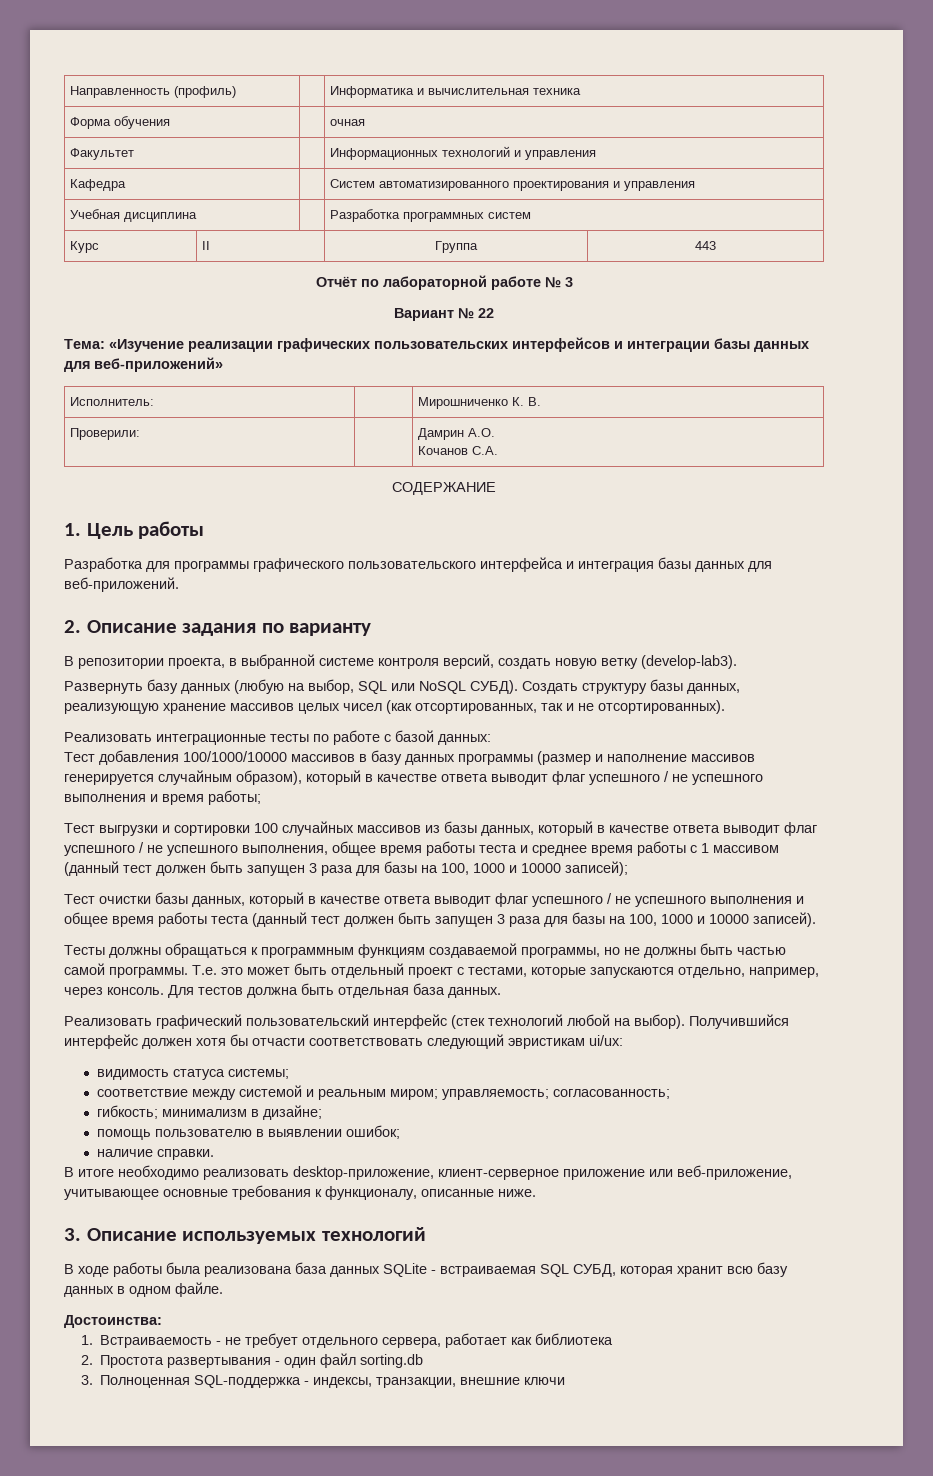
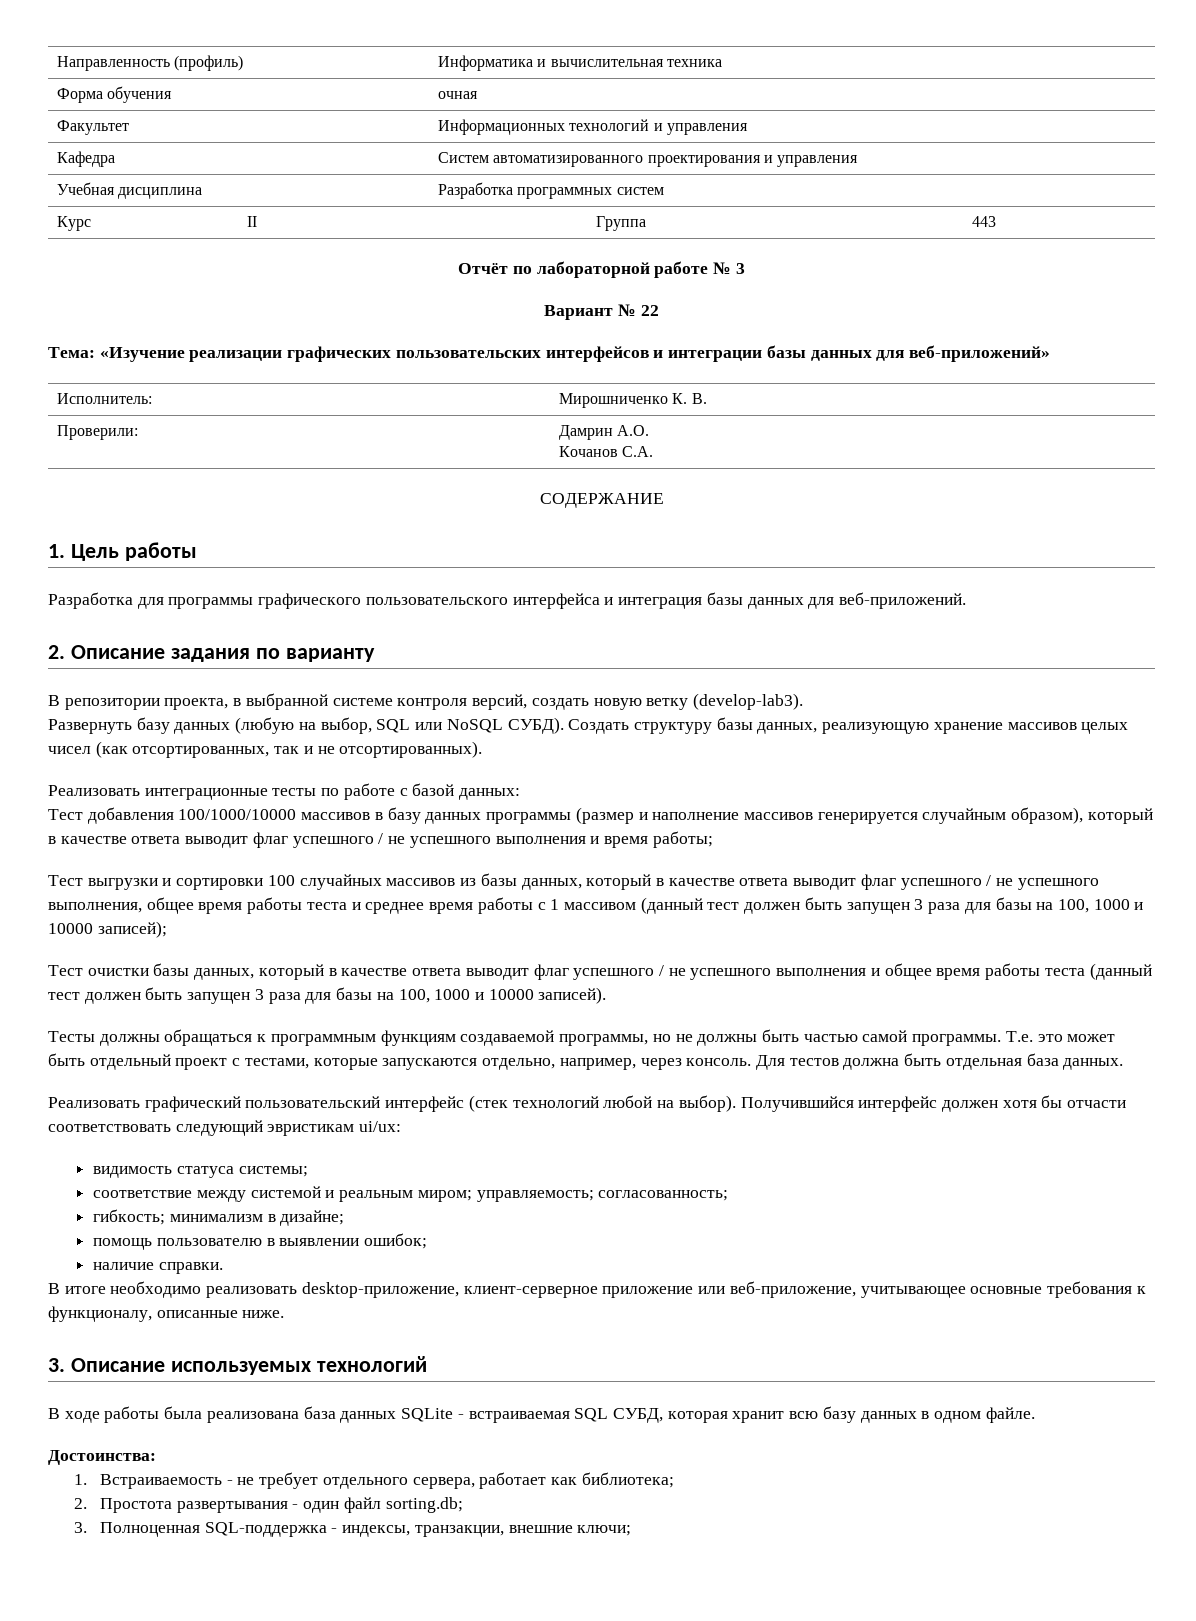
- 1. Встраиваемость - не требует отдельного сервера, работает как библиотека
+ 1. Встраиваемость - не требует отдельного сервера, работает как библиотека;
- 2. Простота развертывания - один файл sorting.db
+ 2. Простота развертывания - один файл sorting.db;
- 3. Полноценная SQL-поддержка - индексы, транзакции, внешние ключи
+ 3. Полноценная SQL-поддержка - индексы, транзакции, внешние ключи;

